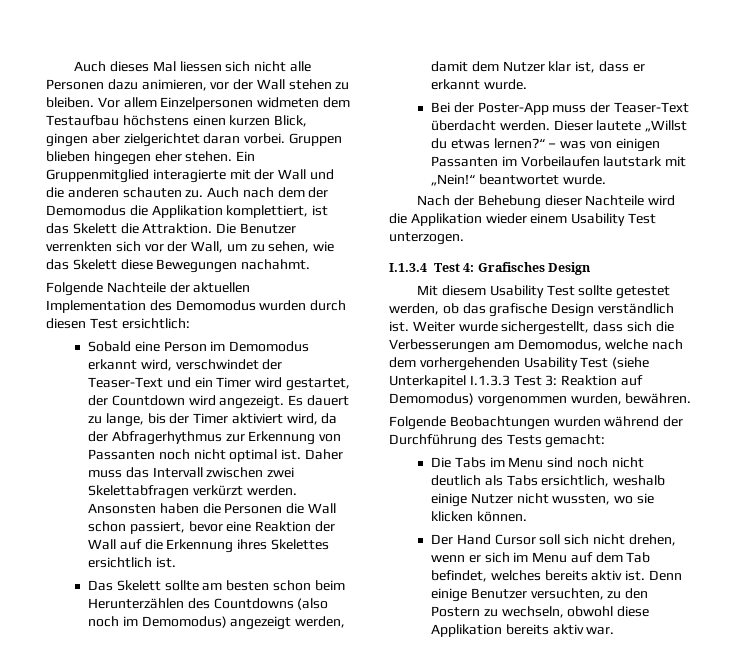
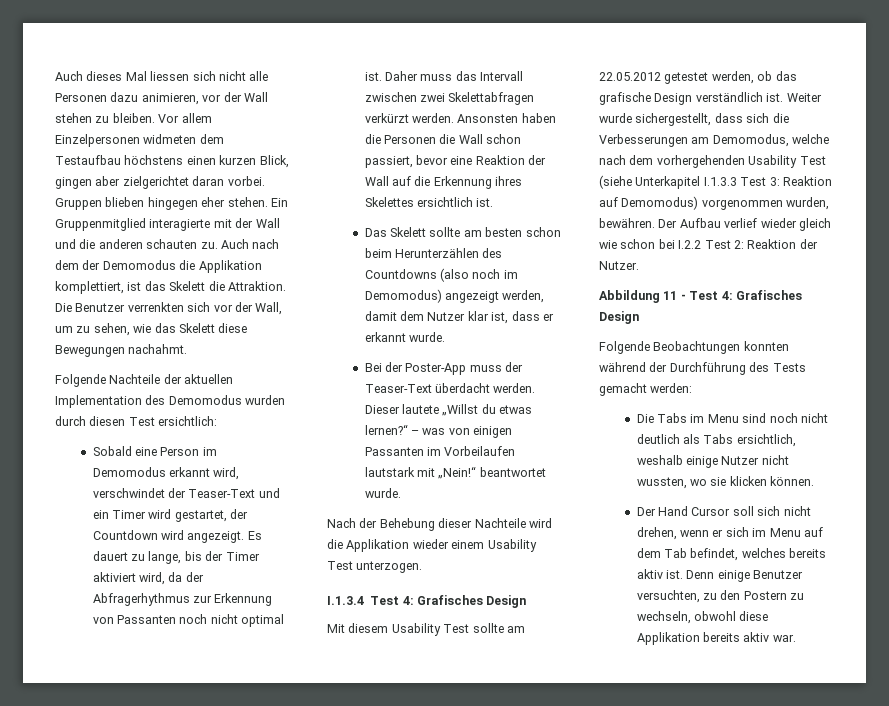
- Mit diesem Usability Test sollte getestet werden, ob das grafische Design verständlich ist.
+ Mit diesem Usability Test sollte am 22.05.2012 getestet werden, ob das grafische Design verständlich ist.
+ Der Aufbau verlief wieder gleich wie schon bei I.2.2 Test 2: Reaktion der Nutzer.
+ Abbildung 11 - Test 4: Grafisches Design
- Folgende Beobachtungen wurden während der Durchführung des Tests gemacht:
+ Folgende Beobachtungen konnten während der Durchführung des Tests gemacht werden:

